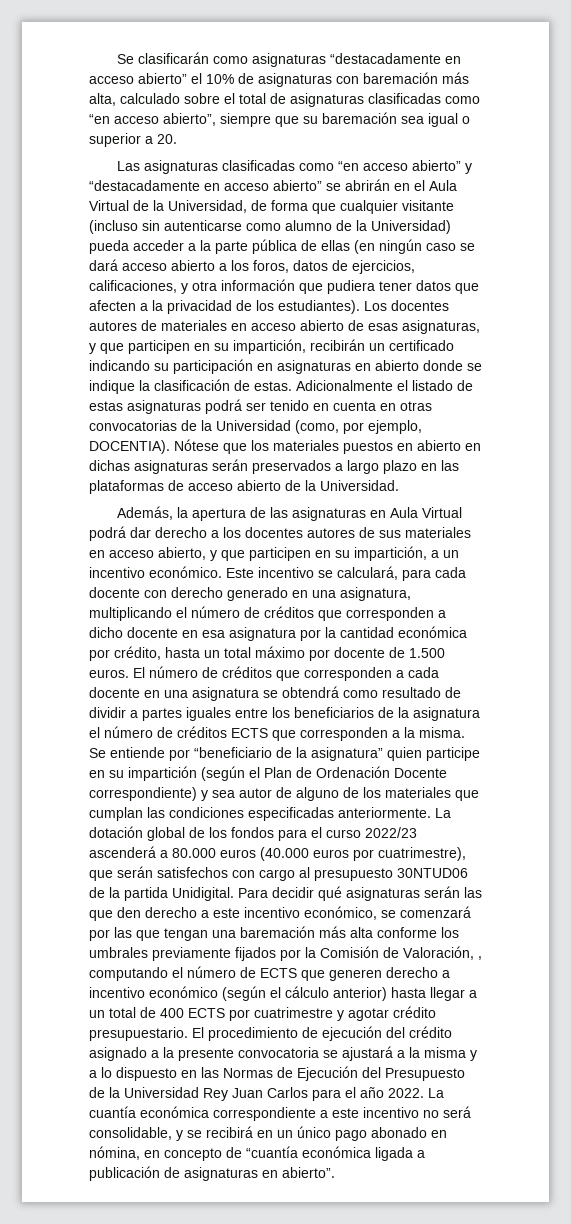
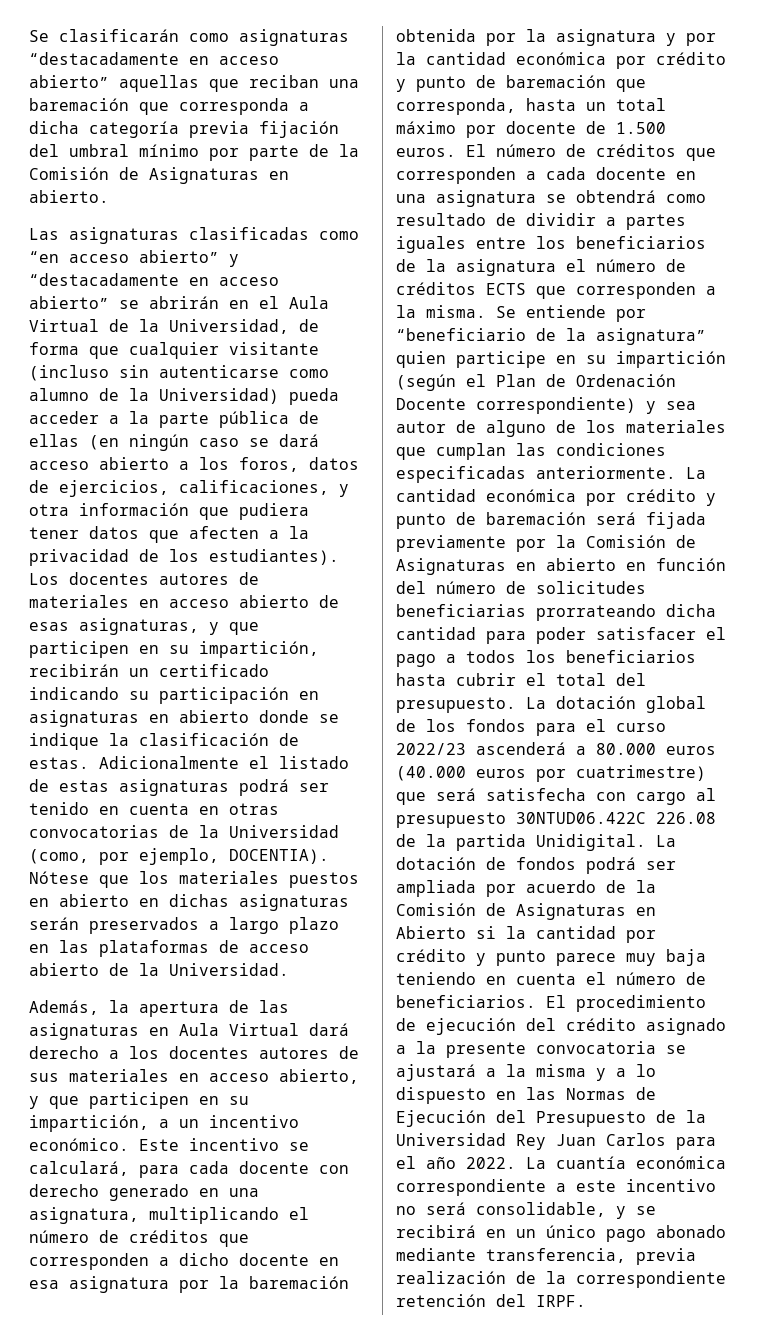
- Se clasificarán como asignaturas “destacadamente en acceso abierto” el 10% de asignaturas con baremación más alta, calculado sobre el total de asignaturas clasificadas como “en acceso abierto”, siempre que su baremación sea igual o superior a 20.
+ Se clasificarán como asignaturas “destacadamente en acceso abierto” aquellas que reciban una baremación que corresponda a dicha categoría previa fijación del umbral mínimo por parte de la Comisión de Asignaturas en abierto.
- Además, la apertura de las asignaturas en Aula Virtual podrá dar derecho a los docentes autores de sus materiales en acceso abierto, y que participen en su impartición, a un incentivo económico.
+ Además, la apertura de las asignaturas en Aula Virtual dará derecho a los docentes autores de sus materiales en acceso abierto, y que participen en su impartición, a un incentivo económico.
- Este incentivo se calculará, para cada docente con derecho generado en una asignatura, multiplicando el número de créditos que corresponden a dicho docente en esa asignatura por la cantidad económica por crédito, hasta un total máximo por docente de 1.500 euros.
+ Este incentivo se calculará, para cada docente con derecho generado en una asignatura, multiplicando el número de créditos que corresponden a dicho docente en esa asignatura por la baremación obtenida por la asignatura y por la cantidad económica por crédito y punto de baremación que corresponda, hasta un total máximo por docente de 1.500 euros.
- La dotación global de los fondos para el curso 2022/23 ascenderá a 80.000 euros (40.000 euros por cuatrimestre), que serán satisfechos con cargo al presupuesto 30NTUD06 de la partida Unidigital.
+ La cantidad económica por crédito y punto de baremación será fijada previamente por la Comisión de Asignaturas en abierto en función del número de solicitudes beneficiarias prorrateando dicha cantidad para poder satisfacer el pago a todos los beneficiarios hasta cubrir el total del presupuesto. La dotación global de los fondos para el curso 2022/23 ascenderá a 80.000 euros (40.000 euros por cuatrimestre) que será satisfecha con cargo al presupuesto 30NTUD06.422C 226.08 de la partida Unidigital.
- Para decidir qué asignaturas serán las que den derecho a este incentivo económico, se comenzará por las que tengan una baremación más alta conforme los umbrales previamente fijados por la Comisión de Valoración, , computando el número de ECTS que generen derecho a incentivo económico (según el cálculo anterior) hasta llegar a un total de 400 ECTS por cuatrimestre y agotar crédito presupuestario.
+ La dotación de fondos podrá ser ampliada por acuerdo de la Comisión de Asignaturas en Abierto si la cantidad por crédito y punto parece muy baja teniendo en cuenta el número de beneficiarios.
- La cuantía económica correspondiente a este incentivo no será consolidable, y se recibirá en un único pago abonado en nómina, en concepto de “cuantía económica ligada a publicación de asignaturas en abierto”.
+ La cuantía económica correspondiente a este incentivo no será consolidable, y se recibirá en un único pago abonado mediante transferencia, previa realización de la correspondiente retención del IRPF.

